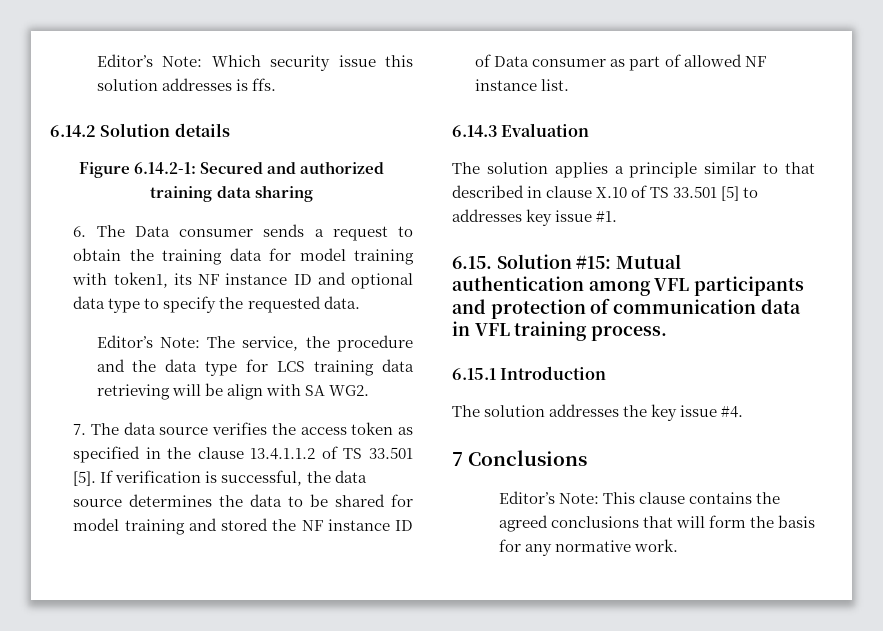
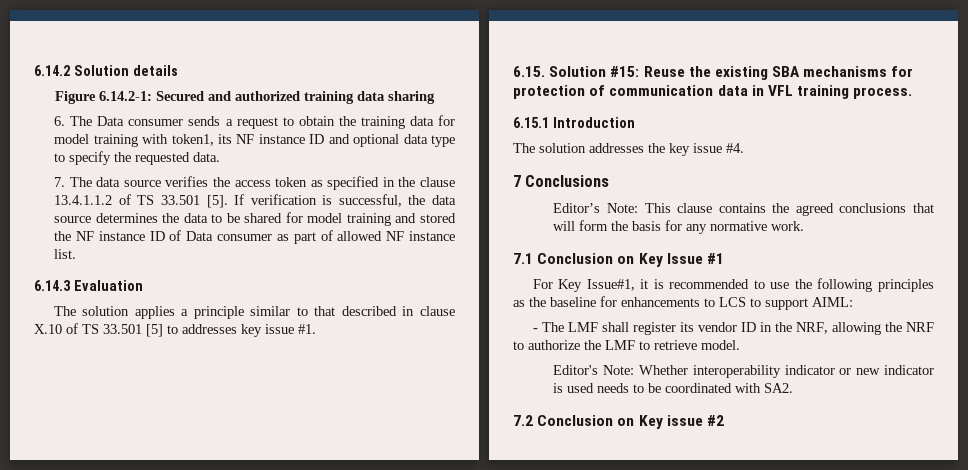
- Editor’s Note: Which security issue this solution addresses is ffs.
- Editor’s Note: The service, the procedure and the data type for LCS training data retrieving will be align with SA WG2.
- 6.15. Solution #15: Mutual authentication among VFL participants and protection of communication data in VFL training process.
+ 6.15. Solution #15: Reuse the existing SBA mechanisms for protection of communication data in VFL training process.
+ 7.1 Conclusion on Key Issue #1
+ For Key Issue#1, it is recommended to use the following principles as the baseline for enhancements to LCS to support AIML:
+ - The LMF shall register its vendor ID in the NRF, allowing the NRF to authorize the LMF to retrieve model.
+ Editor's Note: Whether interoperability indicator or new indicator is used needs to be coordinated with SA2.
+ 7.2 Conclusion on Key issue #2

